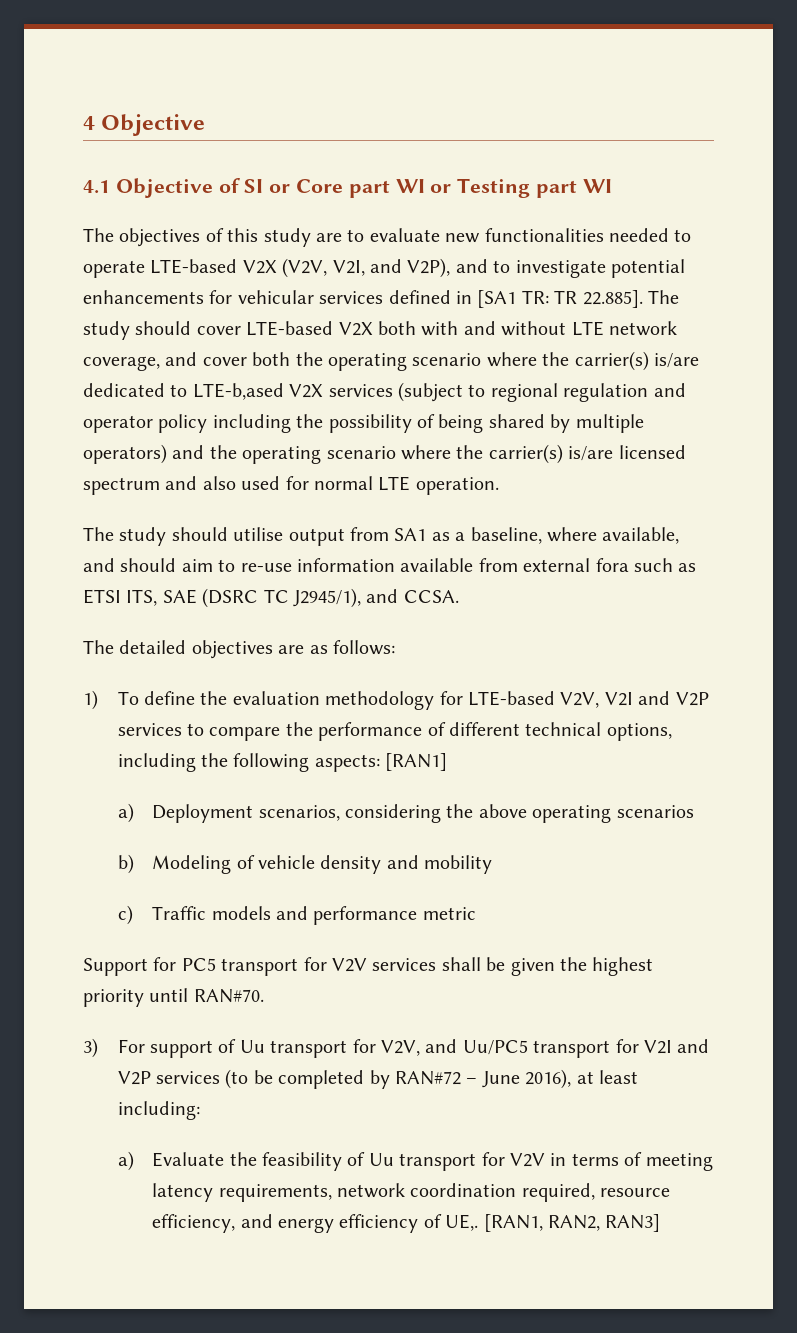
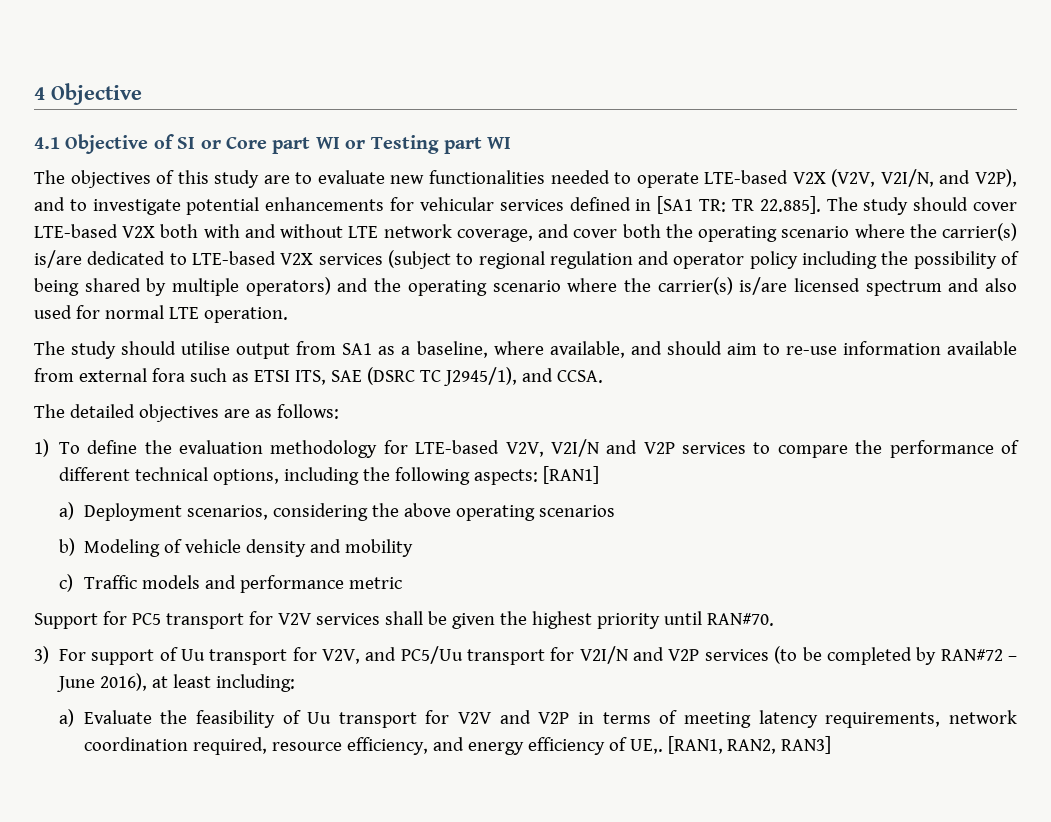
- The objectives of this study are to evaluate new functionalities needed to operate LTE-based V2X (V2V, V2I, and V2P), and to investigate potential enhancements for vehicular services defined in [SA1 TR:
+ The objectives of this study are to evaluate new functionalities needed to operate LTE-based V2X (V2V, V2I/N, and V2P), and to investigate potential enhancements for vehicular services defined in [SA1 TR:
- TR 22.885]. The study should cover LTE-based V2X both with and without LTE network coverage, and cover both the operating scenario where the carrier(s) is/are dedicated to LTE-b,ased V2X services (subject to regional regulation and operator policy including the possibility of being shared by multiple operators) and the operating scenario where the carrier(s) is/are licensed spectrum and also used for normal LTE operation.
+ TR 22.885]. The study should cover LTE-based V2X both with and without LTE network coverage, and cover both the operating scenario where the carrier(s) is/are dedicated to LTE-based V2X services (subject to regional regulation and operator policy including the possibility of being shared by multiple operators) and the operating scenario where the carrier(s) is/are licensed spectrum and also used for normal LTE operation.
- 1) To define the evaluation methodology for LTE-based V2V, V2I and V2P services to compare the performance of different technical options, including the following aspects: [RAN1]
+ 1) To define the evaluation methodology for LTE-based V2V, V2I/N and V2P services to compare the performance of different technical options, including the following aspects: [RAN1]
- 3) For support of Uu transport for V2V, and Uu/PC5 transport for V2I and V2P services (to be completed by RAN#72 – June 2016), at least including:
+ 3) For support of Uu transport for V2V, and PC5/Uu transport for V2I/N and V2P services (to be completed by RAN#72 – June 2016), at least including:
- a) Evaluate the feasibility of Uu transport for V2V in terms of meeting latency requirements, network coordination required, resource efficiency, and energy efficiency of UE,. [RAN1, RAN2, RAN3]
+ a) Evaluate the feasibility of Uu transport for V2V and V2P in terms of meeting latency requirements, network coordination required, resource efficiency, and energy efficiency of UE,. [RAN1, RAN2, RAN3]

